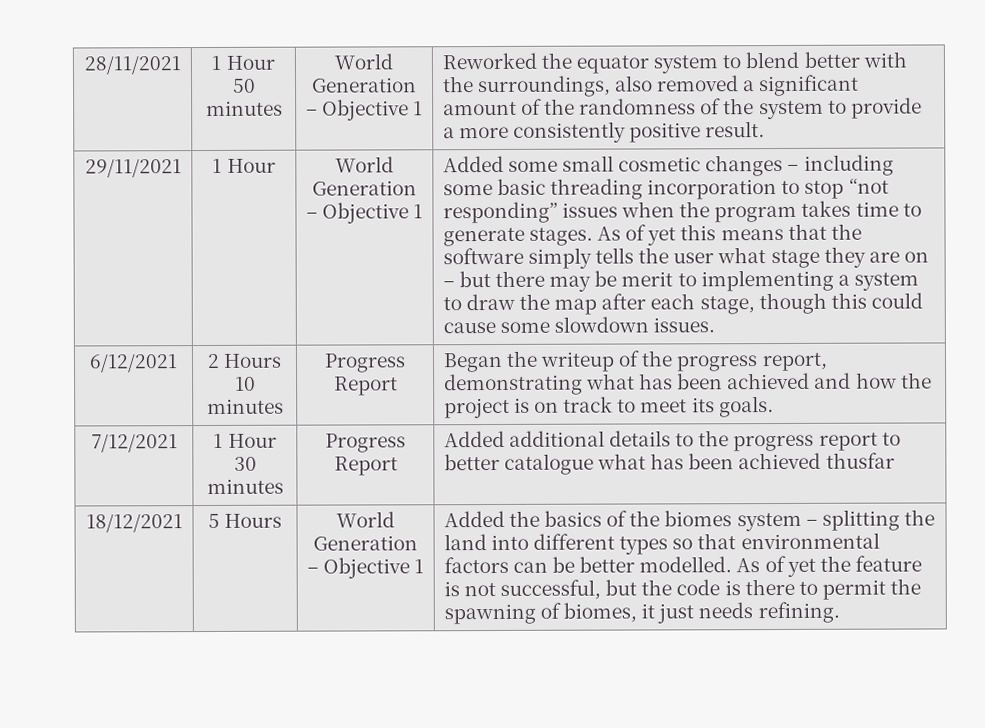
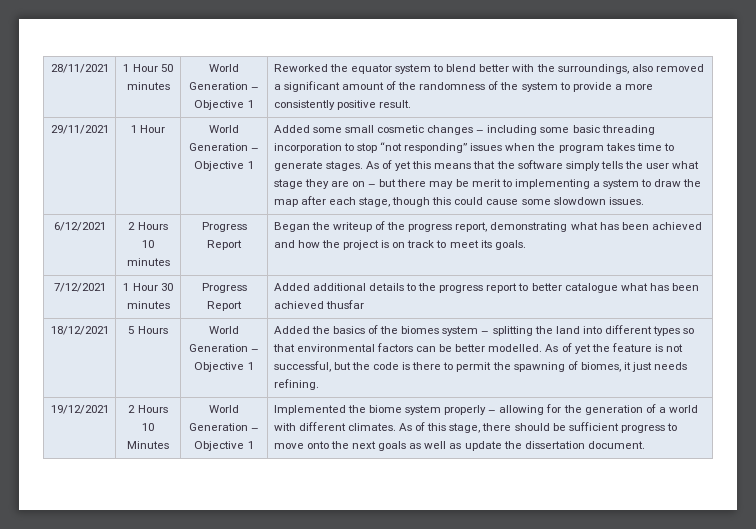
+ 19/12/2021 | 2 Hours 10 Minutes | World Generation – Objective 1 | Implemented the biome system properly – allowing for the generation of a world with different climates. As of this stage, there should be sufficient progress to move onto the next goals as well as update the dissertation document.

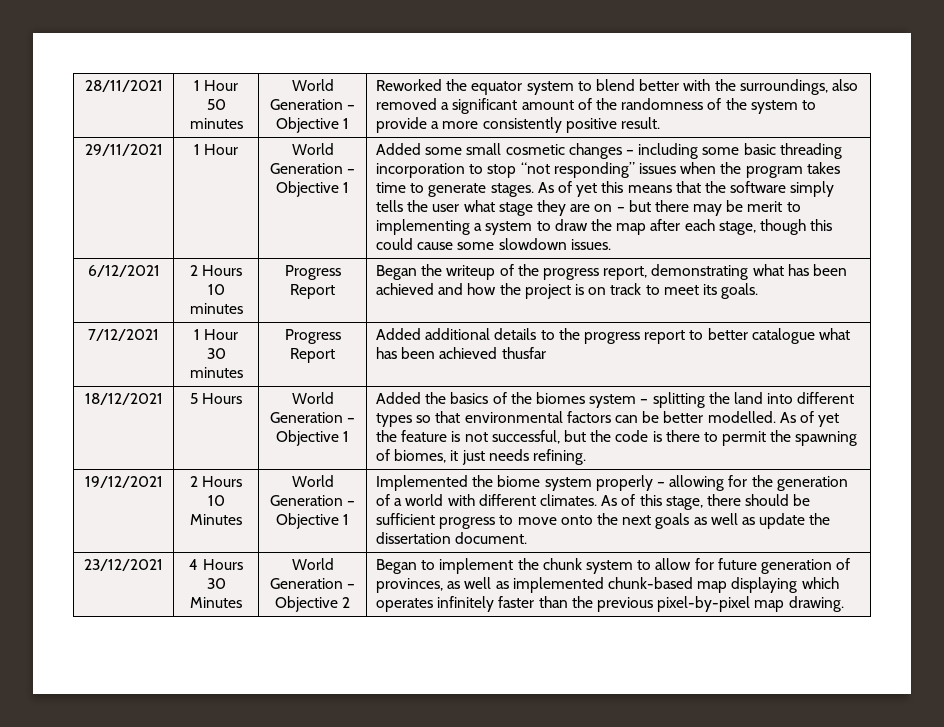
+ 23/12/2021 | 4 Hours 30 Minutes | World Generation – Objective 2 | Began to implement the chunk system to allow for future generation of provinces, as well as implemented chunk-based map displaying which operates infinitely faster than the previous pixel-by-pixel map drawing.

